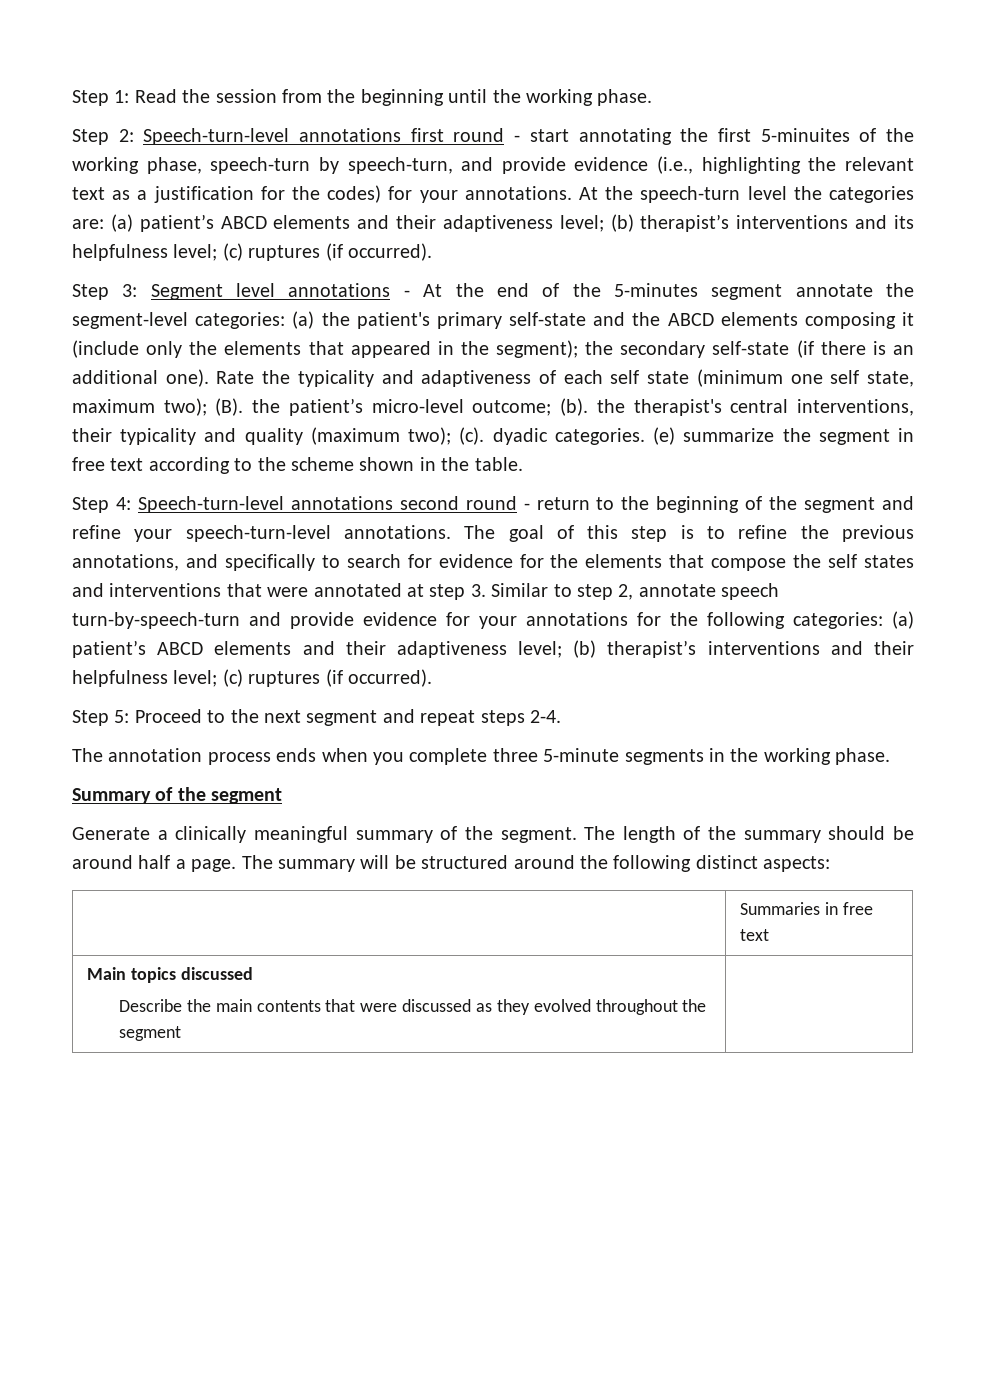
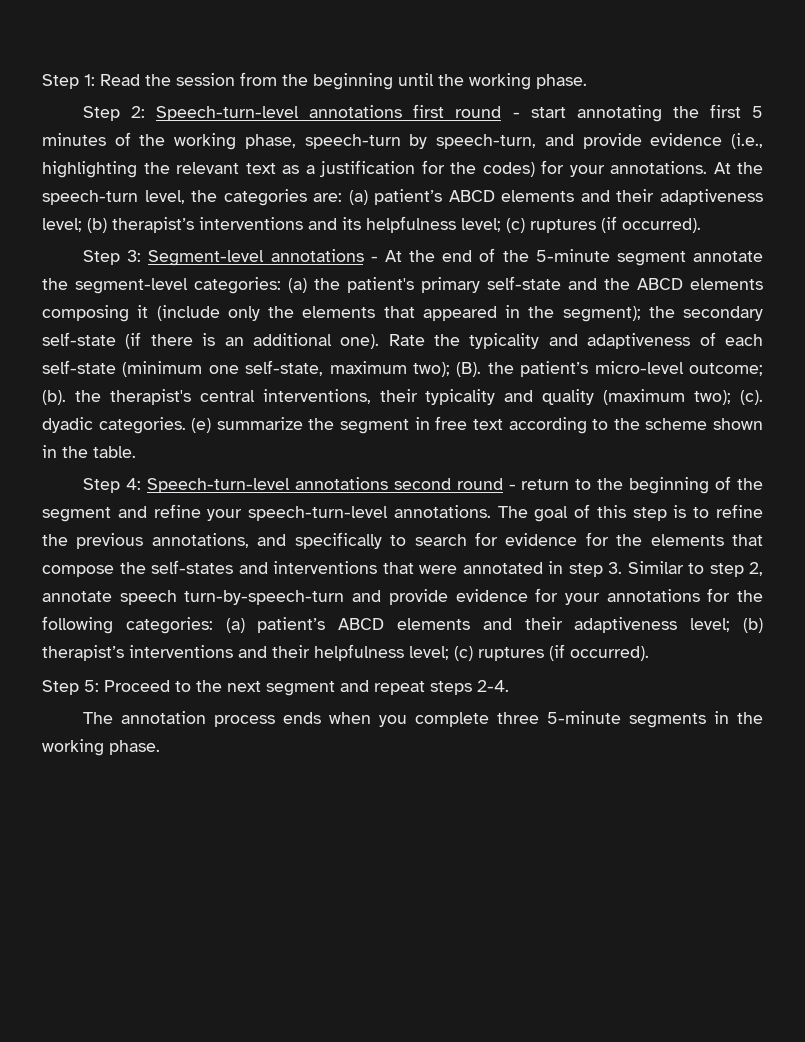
- Step 2: Speech-turn-level annotations first round - start annotating the first 5-minuites of the working phase, speech-turn by speech-turn, and provide evidence (i.e., highlighting the relevant text as a justification for the codes) for your annotations.
+ Step 2: Speech-turn-level annotations first round - start annotating the first 5 minutes of the working phase, speech-turn by speech-turn, and provide evidence (i.e., highlighting the relevant text as a justification for the codes) for your annotations.
- At the speech-turn level the categories are: (a) patient’s ABCD elements and their adaptiveness level; (b) therapist’s interventions and its helpfulness level; (c) ruptures (if occurred).
+ At the speech-turn level, the categories are: (a) patient’s ABCD elements and their adaptiveness level; (b) therapist’s interventions and its helpfulness level; (c) ruptures (if occurred).
- Step 3: Segment level annotations - At the end of the 5-minutes segment annotate the segment-level categories: (a) the patient's primary self-state and the ABCD elements composing it (include only the elements that appeared in the segment); the secondary self-state (if there is an additional one).
+ Step 3: Segment-level annotations - At the end of the 5-minute segment annotate the segment-level categories: (a) the patient's primary self-state and the ABCD elements composing it (include only the elements that appeared in the segment); the secondary self-state (if there is an additional one).
- Rate the typicality and adaptiveness of each self state (minimum one self state, maximum two); (B). the patient’s micro-level outcome; (b). the therapist's central interventions, their typicality and quality (maximum two); (c). dyadic categories.
+ Rate the typicality and adaptiveness of each self-state (minimum one self-state, maximum two); (B). the patient’s micro-level outcome; (b). the therapist's central interventions, their typicality and quality (maximum two); (c). dyadic categories.
- The goal of this step is to refine the previous annotations, and specifically to search for evidence for the elements that compose the self states and interventions that were annotated at step 3. Similar to step 2, annotate speech turn-by-speech-turn and provide evidence for your annotations for the following categories:
+ The goal of this step is to refine the previous annotations, and specifically to search for evidence for the elements that compose the self-states and interventions that were annotated in step 3. Similar to step 2, annotate speech turn-by-speech-turn and provide evidence for your annotations for the following categories:
- Summary of the segment
- Generate a clinically meaningful summary of the segment. The length of the summary should be around half a page. The summary will be structured around the following distinct aspects:
- | Summaries in free text
- Main topics discussed
- Describe the main contents that were discussed as they evolved throughout the segment |

